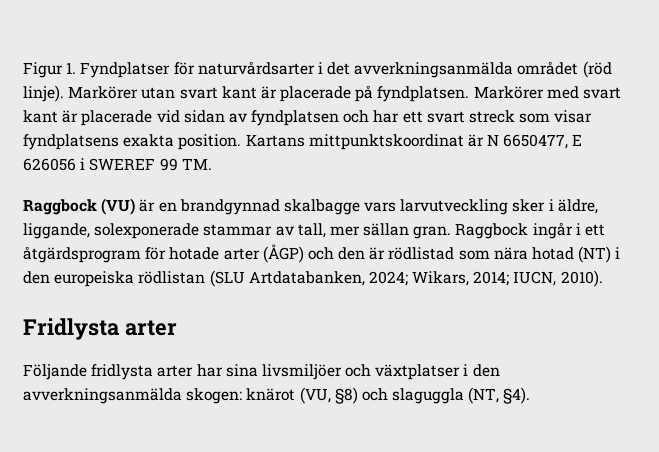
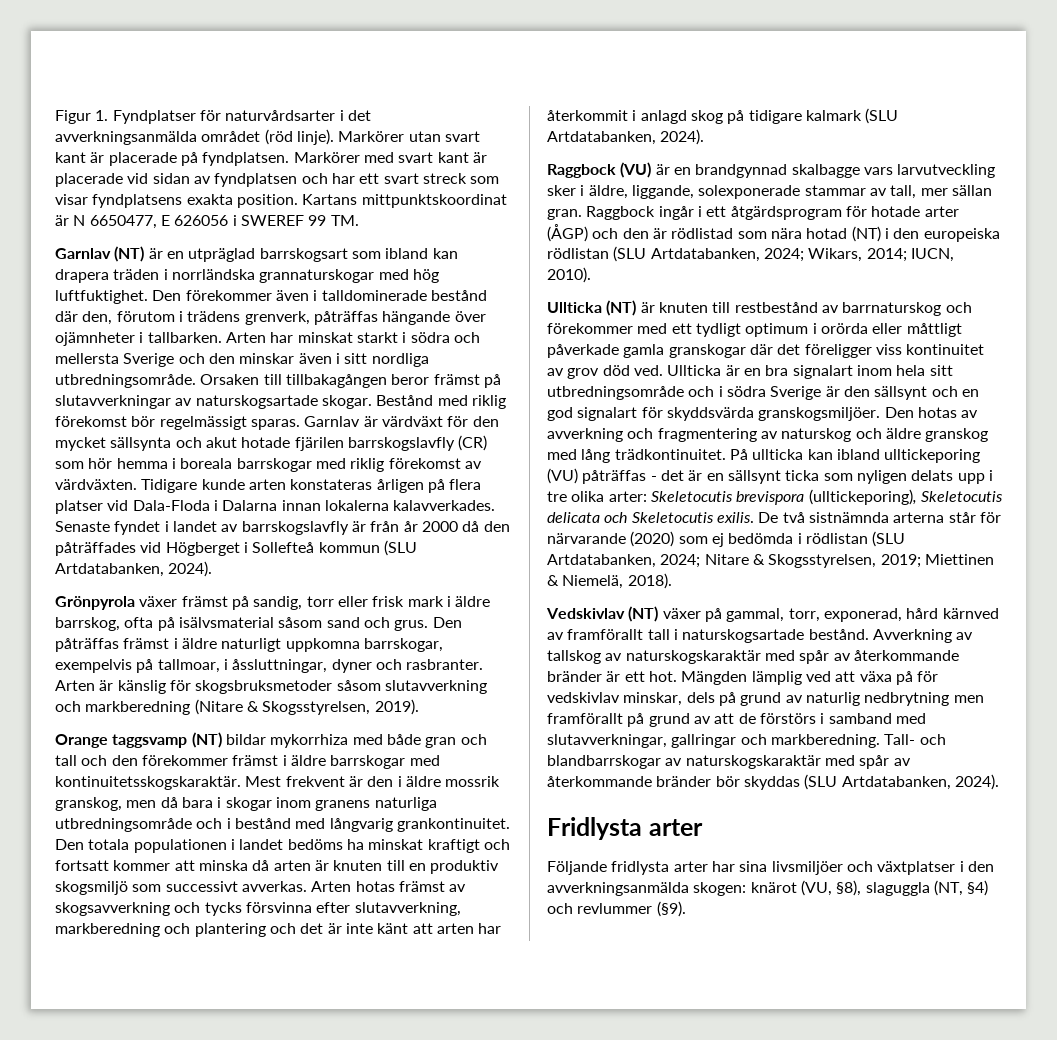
+ Garnlav (NT) är en utpräglad barrskogsart som ibland kan drapera träden i norrländska grannaturskogar med hög luftfuktighet. Den förekommer även i talldominerade bestånd där den, förutom i trädens grenverk, påträffas hängande över ojämnheter i tallbarken. Arten har minskat starkt i södra och mellersta Sverige och den minskar även i sitt nordliga utbredningsområde. Orsaken till tillbakagången beror främst på slutavverkningar av naturskogsartade skogar. Bestånd med riklig förekomst bör regelmässigt sparas. Garnlav är värdväxt för den mycket sällsynta och akut hotade fjärilen barrskogslavfly (CR) som hör hemma i boreala barrskogar med riklig förekomst av värdväxten. Tidigare kunde arten konstateras årligen på flera platser vid Dala-Floda i Dalarna innan lokalerna kalavverkades. Senaste fyndet i landet av barrskogslavfly är från år 2000 då den påträffades vid Högberget i Sollefteå kommun (SLU Artdatabanken, 2024).
+ Grönpyrola växer främst på sandig, torr eller frisk mark i äldre barrskog, ofta på isälvsmaterial såsom sand och grus. Den påträffas främst i äldre naturligt uppkomna barrskogar, exempelvis på tallmoar, i åssluttningar, dyner och rasbranter. Arten är känslig för skogsbruksmetoder såsom slutavverkning och markberedning (Nitare & Skogsstyrelsen, 2019).
+ Orange taggsvamp (NT) bildar mykorrhiza med både gran och tall och den förekommer främst i äldre barrskogar med kontinuitetsskogskaraktär. Mest frekvent är den i äldre mossrik granskog, men då bara i skogar inom granens naturliga utbredningsområde och i bestånd med långvarig grankontinuitet. Den totala populationen i landet bedöms ha minskat kraftigt och fortsatt kommer att minska då arten är knuten till en produktiv skogsmiljö som successivt avverkas. Arten hotas främst av skogsavverkning och tycks försvinna efter slutavverkning, markberedning och plantering och det är inte känt att arten har återkommit i anlagd skog på tidigare kalmark (SLU Artdatabanken, 2024).
+ Ullticka (NT) är knuten till restbestånd av barrnaturskog och förekommer med ett tydligt optimum i orörda eller måttligt påverkade gamla granskogar där det föreligger viss kontinuitet av grov död ved. Ullticka är en bra signalart inom hela sitt utbredningsområde och i södra Sverige är den sällsynt och en god signalart för skyddsvärda granskogsmiljöer. Den hotas av avverkning och fragmentering av naturskog och äldre granskog med lång trädkontinuitet. På ullticka kan ibland ulltickeporing (VU) påträffas - det är en sällsynt ticka som nyligen delats upp i tre olika arter: Skeletocutis brevispora (ulltickeporing), Skeletocutis delicata och Skeletocutis exilis. De två sistnämnda arterna står för närvarande (2020) som ej bedömda i rödlistan (SLU Artdatabanken, 2024; Nitare & Skogsstyrelsen, 2019; Miettinen & Niemelä, 2018).
+ Vedskivlav (NT) växer på gammal, torr, exponerad, hård kärnved av framförallt tall i naturskogsartade bestånd. Avverkning av tallskog av naturskogskaraktär med spår av återkommande bränder är ett hot. Mängden lämplig ved att växa på för vedskivlav minskar, dels på grund av naturlig nedbrytning men framförallt på grund av att de förstörs i samband med slutavverkningar, gallringar och markberedning. Tall- och blandbarrskogar av naturskogskaraktär med spår av återkommande bränder bör skyddas (SLU Artdatabanken, 2024).
- Följande fridlysta arter har sina livsmiljöer och växtplatser i den avverkningsanmälda skogen: knärot (VU, §8) och slaguggla (NT, §4).
+ Följande fridlysta arter har sina livsmiljöer och växtplatser i den avverkningsanmälda skogen: knärot (VU, §8), slaguggla (NT, §4) och revlummer (§9).

